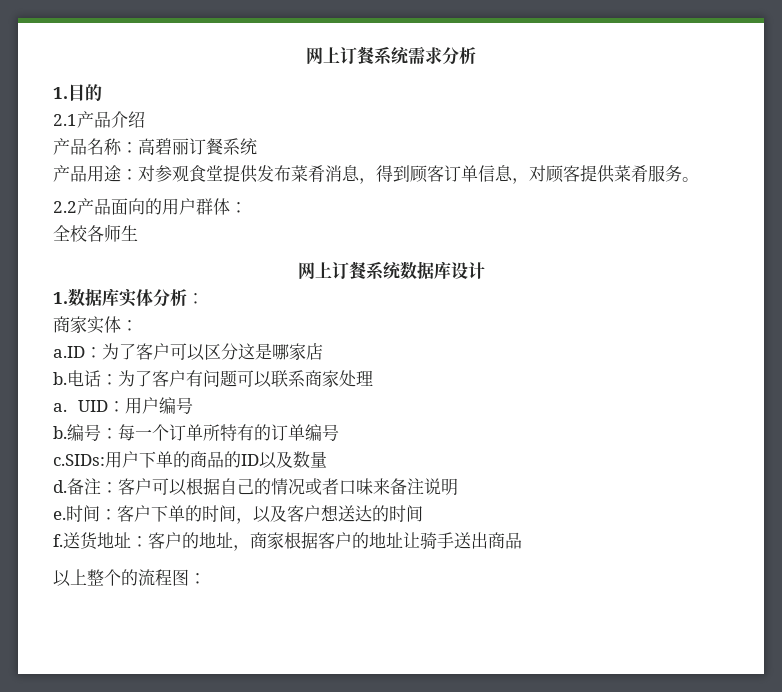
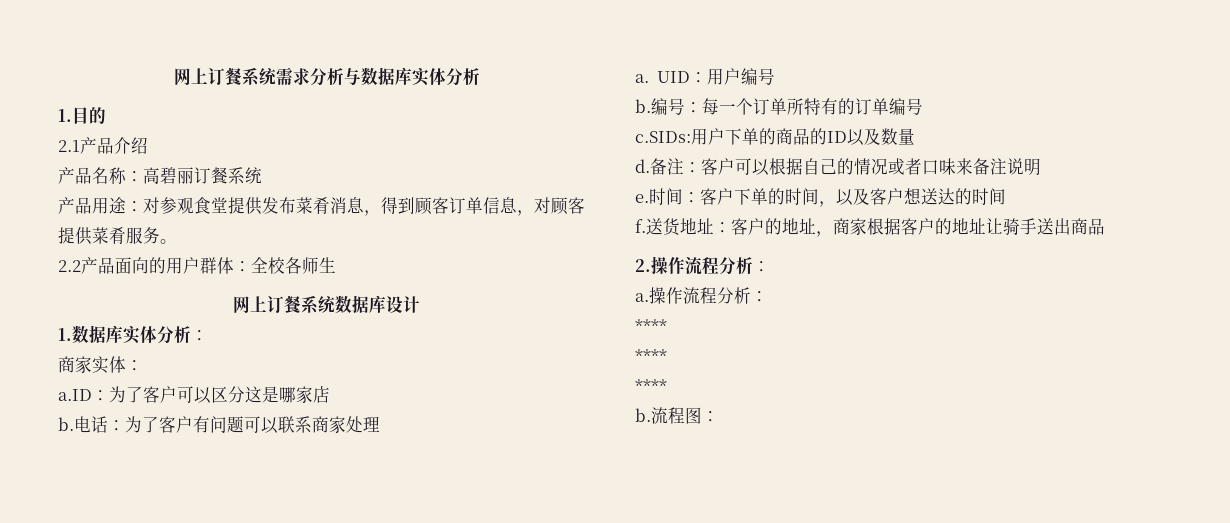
- 网上订餐系统需求分析
+ 网上订餐系统需求分析与数据库实体分析
- 2.2产品面向的用户群体：
- 全校各师生
+ 2.2产品面向的用户群体：全校各师生
- 以上整个的流程图：
+ 2.操作流程分析：
+ a.操作流程分析：
+ ****
+ ****
+ ****
+ b.流程图：

